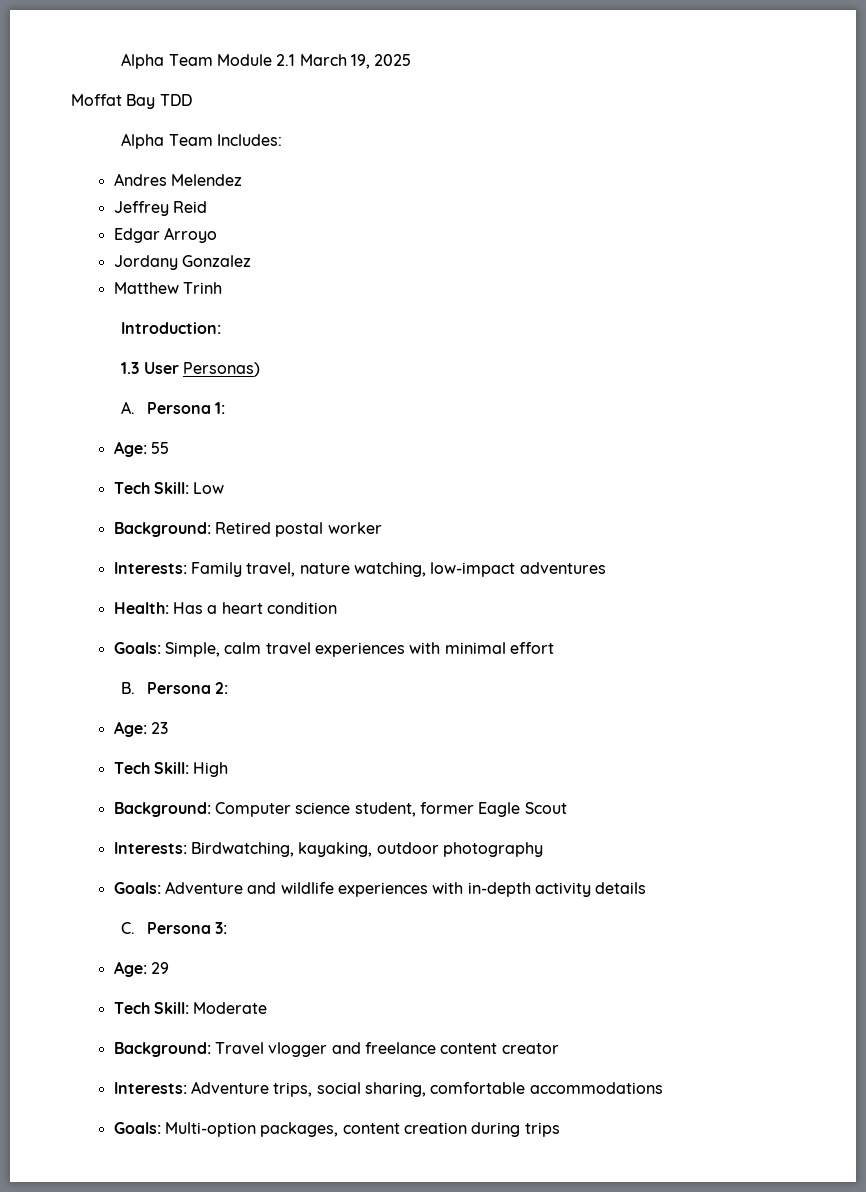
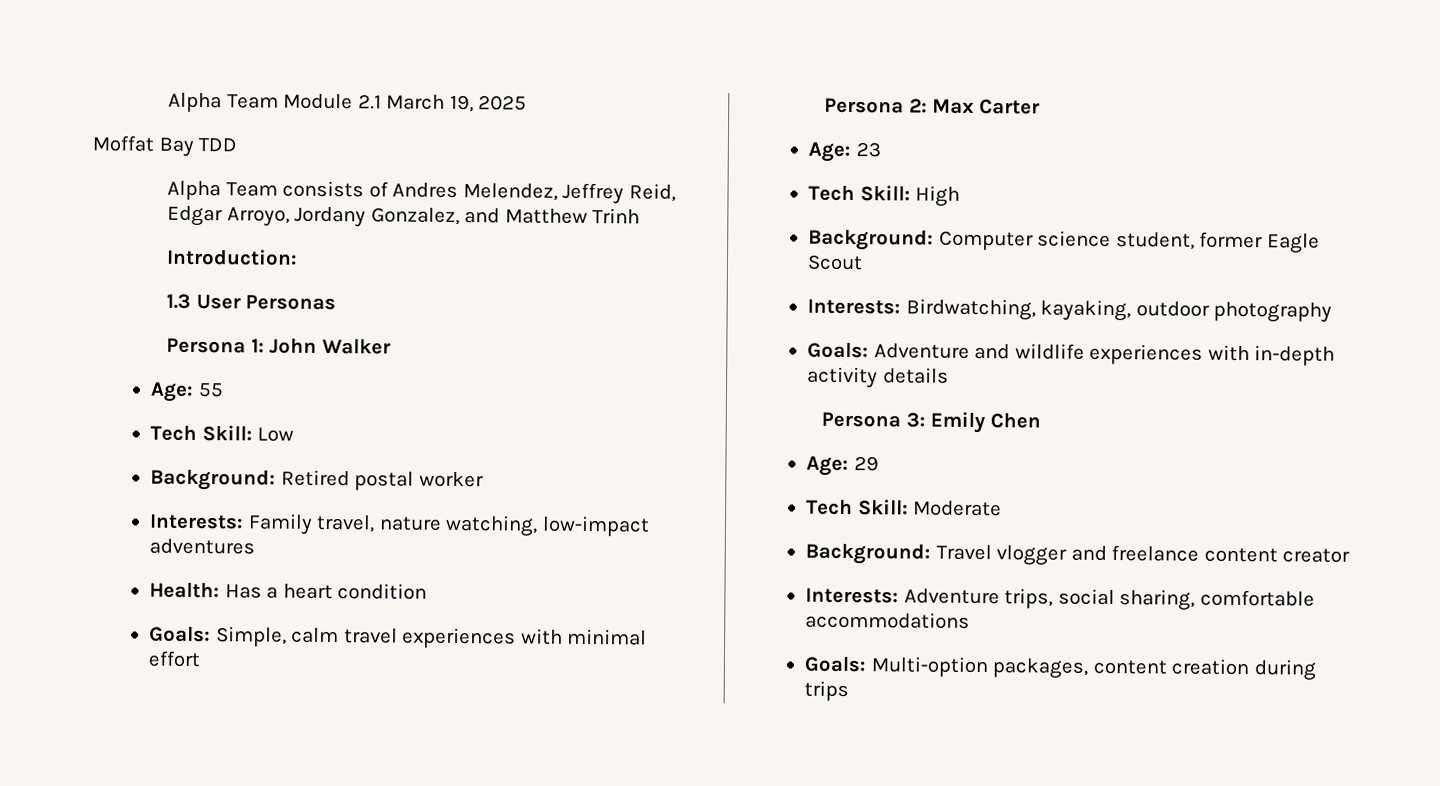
- Alpha Team Includes:
- Andres Melendez
- Jeffrey Reid
- Edgar Arroyo
- Jordany Gonzalez
- Matthew Trinh
+ Alpha Team consists of Andres Melendez, Jeffrey Reid, Edgar Arroyo, Jordany Gonzalez, and Matthew Trinh
- 1.3 User Personas)
- A. Persona 1:
+ 1.3 User Personas
+ Persona 1: John Walker
- B. Persona 2:
+ Persona 2: Max Carter
- C. Persona 3:
+ Persona 3: Emily Chen

